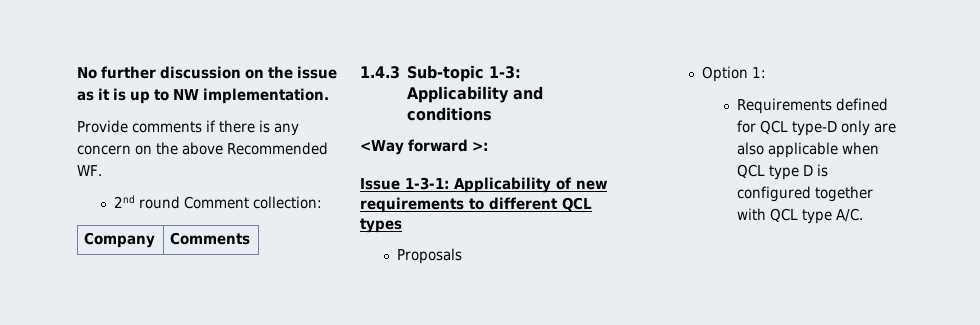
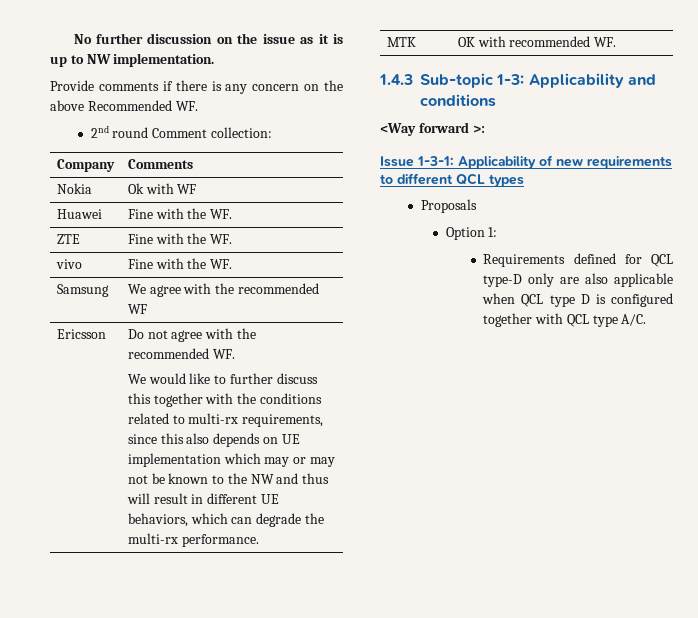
+ Nokia | Ok with WF
+ Huawei | Fine with the WF.
+ ZTE | Fine with the WF.
+ vivo | Fine with the WF.
+ Samsung | We agree with the recommended WF
+ Ericsson | Do not agree with the recommended WF.
+ We would like to further discuss this together with the conditions related to multi-rx requirements, since this also depends on UE implementation which may or may not be known to the NW and thus will result in different UE behaviors, which can degrade the multi-rx performance.
+ MTK | OK with recommended WF.

